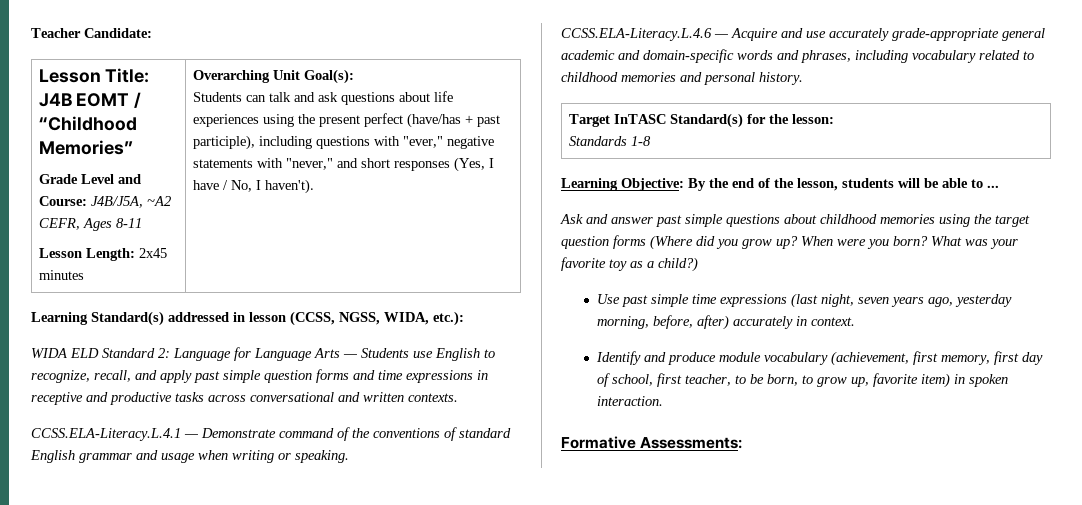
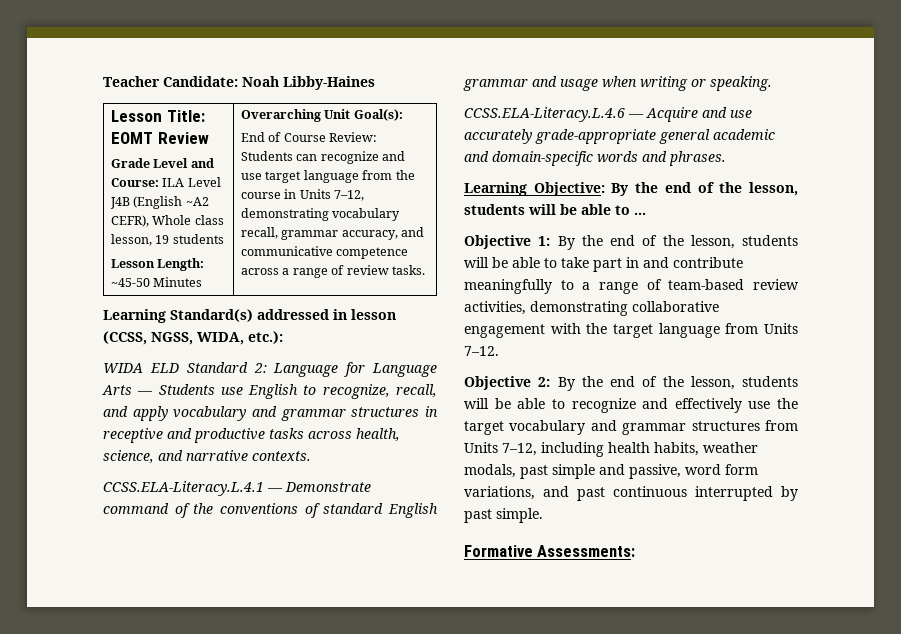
- Teacher Candidate:
+ Teacher Candidate: Noah Libby-Haines
- Lesson Title: J4B EOMT / “Childhood Memories”
+ Lesson Title: EOMT Review
- Grade Level and Course: J4B/J5A, ~A2 CEFR, Ages 8-11
+ Grade Level and Course: ILA Level J4B (English ~A2 CEFR), Whole class lesson, 19 students
- Lesson Length: 2x45 minutes
+ Lesson Length: ~45-50 Minutes
- Students can talk and ask questions about life experiences using the present perfect (have/has + past participle), including questions with "ever," negative statements with "never," and short responses (Yes, I have / No, I haven't).
+ End of Course Review: Students can recognize and use target language from the course in Units 7–12, demonstrating vocabulary recall, grammar accuracy, and communicative competence across a range of review tasks.
- WIDA ELD Standard 2: Language for Language Arts — Students use English to recognize, recall, and apply past simple question forms and time expressions in receptive and productive tasks across conversational and written contexts.
+ WIDA ELD Standard 2: Language for Language Arts — Students use English to recognize, recall, and apply vocabulary and grammar structures in receptive and productive tasks across health, science, and narrative contexts.
- CCSS.ELA-Literacy.L.4.6 — Acquire and use accurately grade-appropriate general academic and domain-specific words and phrases, including vocabulary related to childhood memories and personal history.
- Target InTASC Standard(s) for the lesson:
- Standards 1-8
+ CCSS.ELA-Literacy.L.4.6 — Acquire and use accurately grade-appropriate general academic and domain-specific words and phrases.
- Ask and answer past simple questions about childhood memories using the target question forms (Where did you grow up? When were you born? What was your favorite toy as a child?)
- Use past simple time expressions (last night, seven years ago, yesterday morning, before, after) accurately in context.
- Identify and produce module vocabulary (achievement, first memory, first day of school, first teacher, to be born, to grow up, favorite item) in spoken interaction.
+ Objective 1: By the end of the lesson, students will be able to take part in and contribute meaningfully to a range of team-based review activities, demonstrating collaborative engagement with the target language from Units 7–12.
+ Objective 2: By the end of the lesson, students will be able to recognize and effectively use the target vocabulary and grammar structures from Units 7–12, including health habits, weather modals, past simple and passive, word form variations, and past continuous interrupted by past simple.

